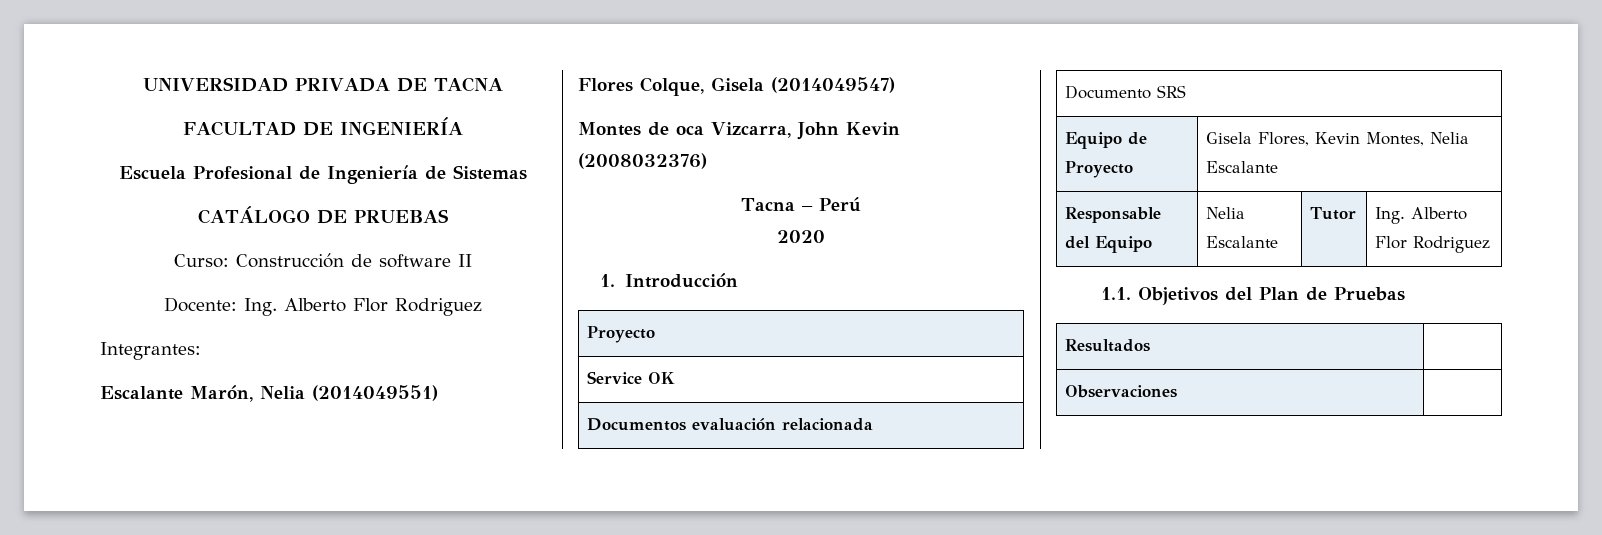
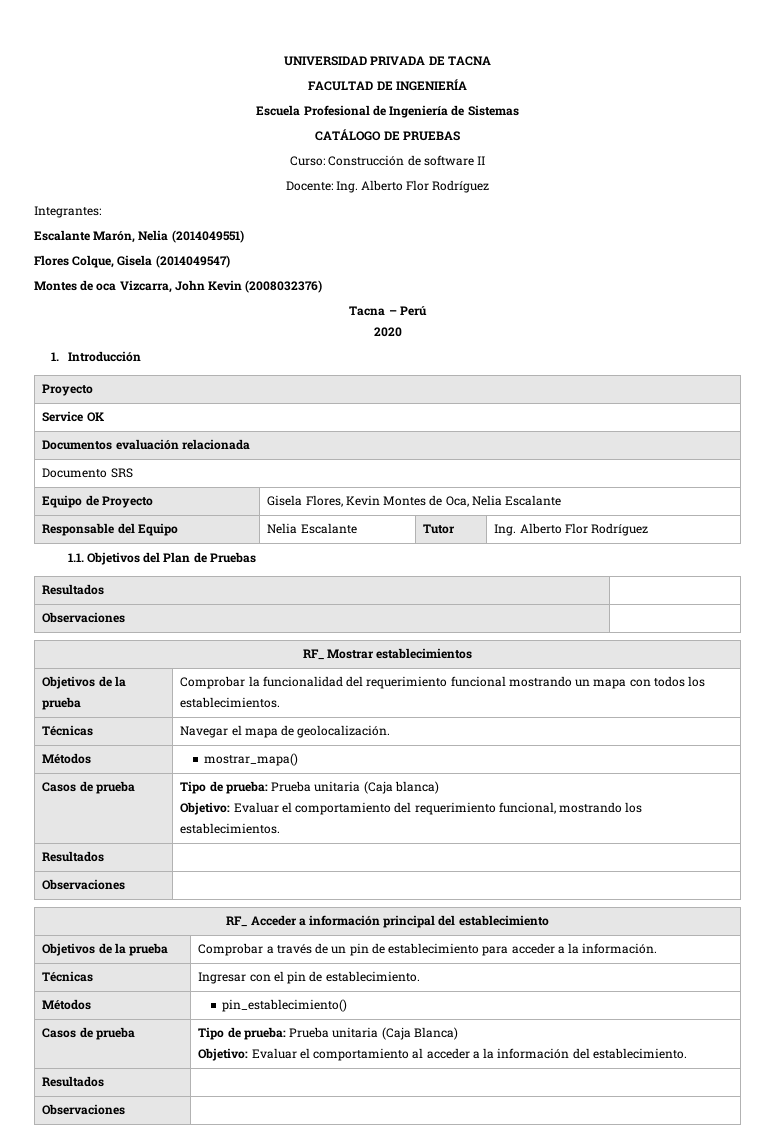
- Docente: Ing. Alberto Flor Rodriguez
+ Docente: Ing. Alberto Flor Rodríguez
- Equipo de Proyecto | Gisela Flores, Kevin Montes, Nelia Escalante
+ Equipo de Proyecto | Gisela Flores, Kevin Montes de Oca, Nelia Escalante
- Responsable del Equipo | Nelia Escalante | Tutor | Ing. Alberto Flor Rodriguez
+ Responsable del Equipo | Nelia Escalante | Tutor | Ing. Alberto Flor Rodríguez
+ RF_ Mostrar establecimientos
+ Objetivos de la prueba | Comprobar la funcionalidad del requerimiento funcional mostrando un mapa con todos los establecimientos.
+ Técnicas | Navegar el mapa de geolocalización.
+ Métodos | mostrar_mapa()
+ Casos de prueba | Tipo de prueba: Prueba unitaria (Caja blanca)
+ Objetivo: Evaluar el comportamiento del requerimiento funcional, mostrando los establecimientos.
+ Resultados |
+ Observaciones |
+ RF_ Acceder a información principal del establecimiento
+ Objetivos de la prueba | Comprobar a través de un pin de establecimiento para acceder a la información.
+ Técnicas | Ingresar con el pin de establecimiento.
+ Métodos | pin_establecimiento()
+ Casos de prueba | Tipo de prueba: Prueba unitaria (Caja Blanca)
+ Objetivo: Evaluar el comportamiento al acceder a la información del establecimiento.
+ Resultados |
+ Observaciones |

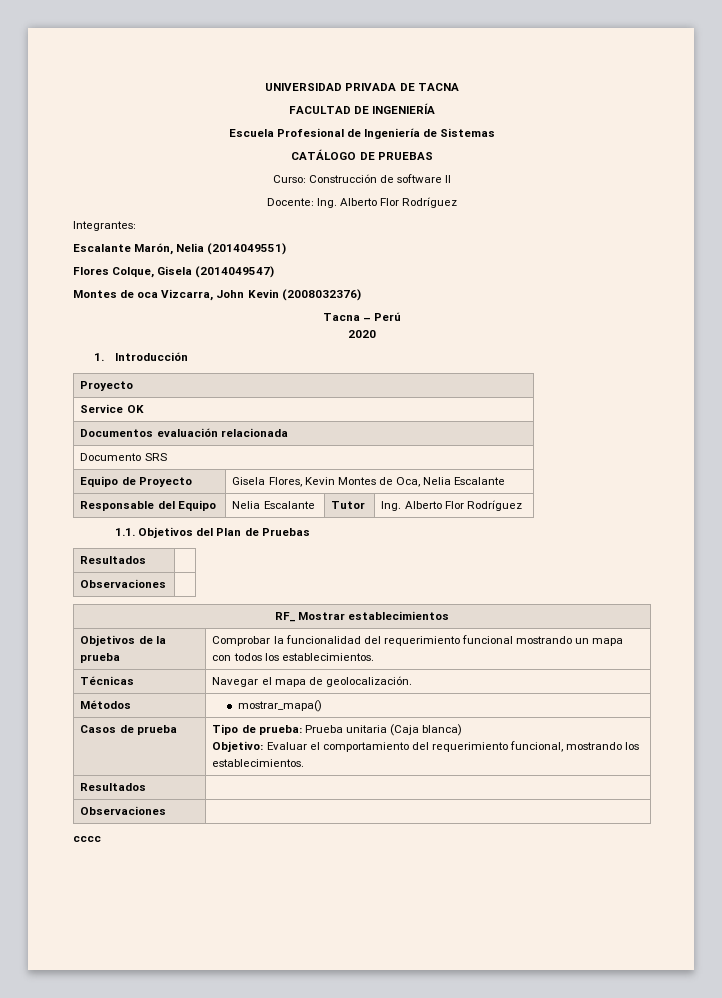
- RF_ Acceder a información principal del establecimiento
- Objetivos de la prueba | Comprobar a través de un pin de establecimiento para acceder a la información.
- Técnicas | Ingresar con el pin de establecimiento.
- Métodos | pin_establecimiento()
- Casos de prueba | Tipo de prueba: Prueba unitaria (Caja Blanca)
- Objetivo: Evaluar el comportamiento al acceder a la información del establecimiento.
- Resultados |
- Observaciones |
+ cccc

